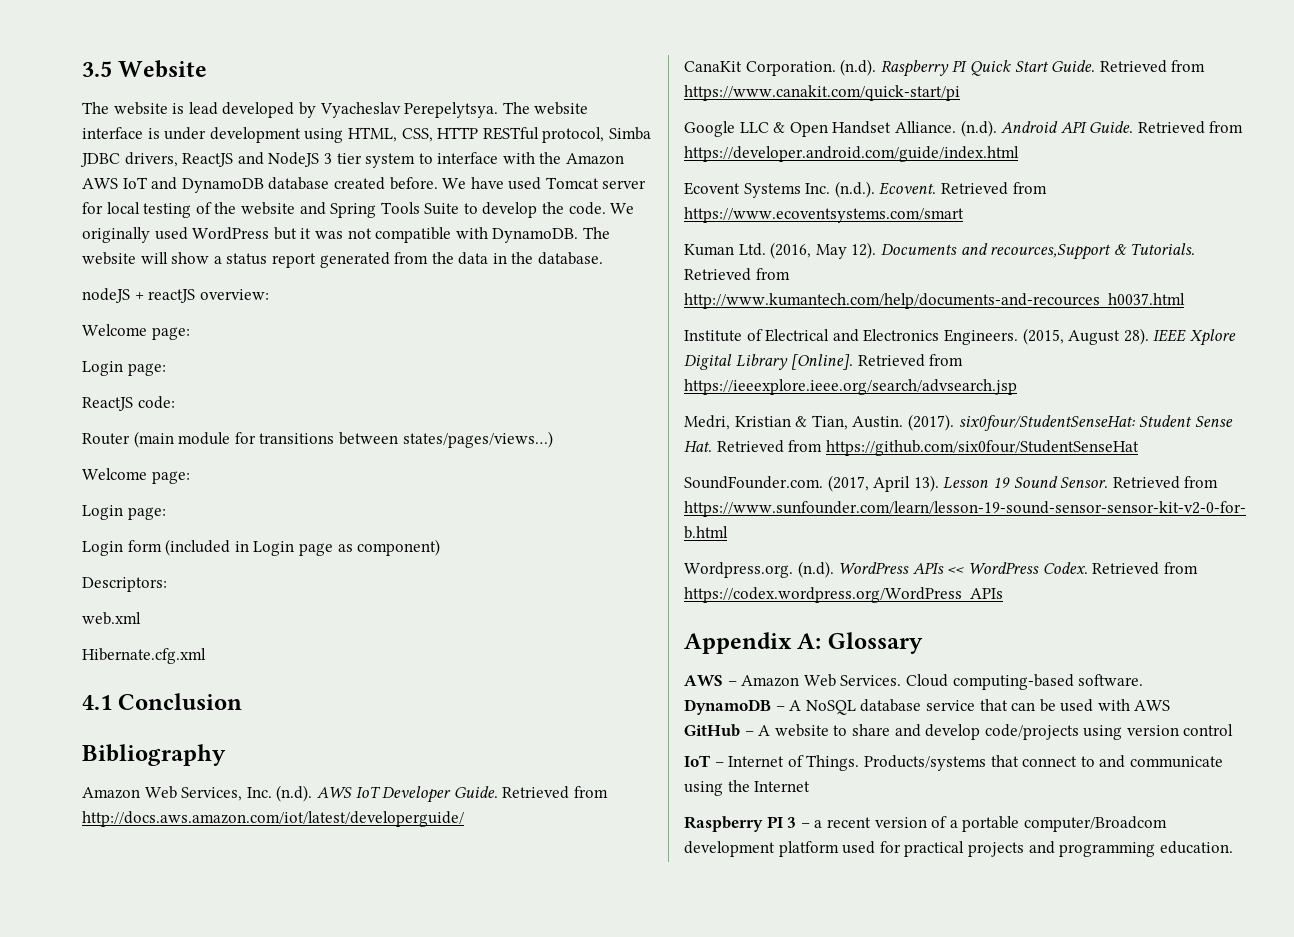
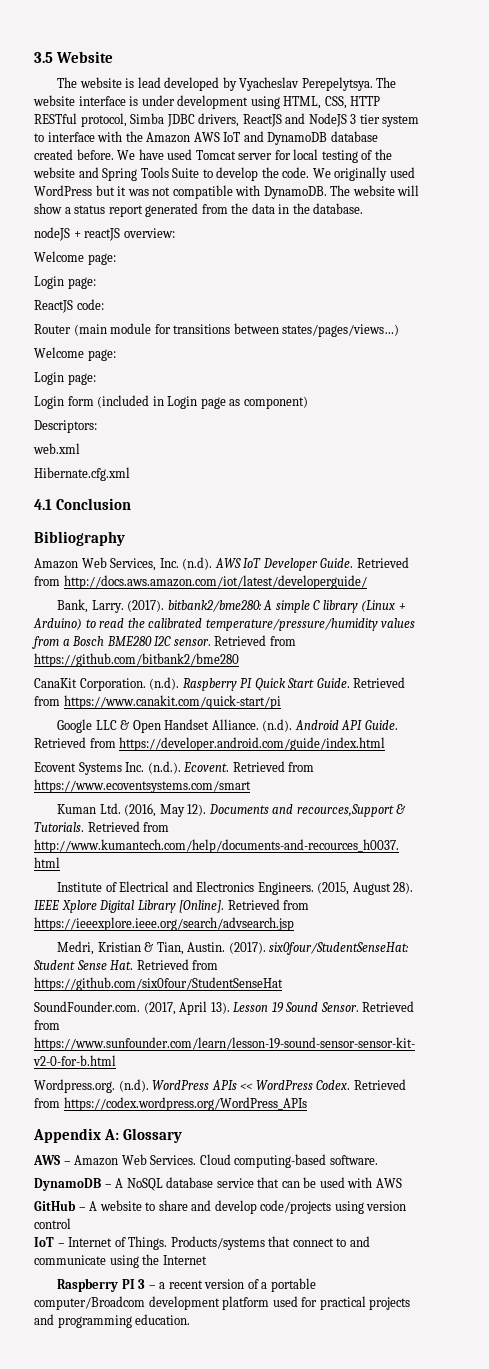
+ Bank, Larry. (2017). bitbank2/bme280: A simple C library (Linux + Arduino) to read the calibrated temperature/pressure/humidity values from a Bosch BME280 I2C sensor. Retrieved from https://github.com/bitbank2/bme280

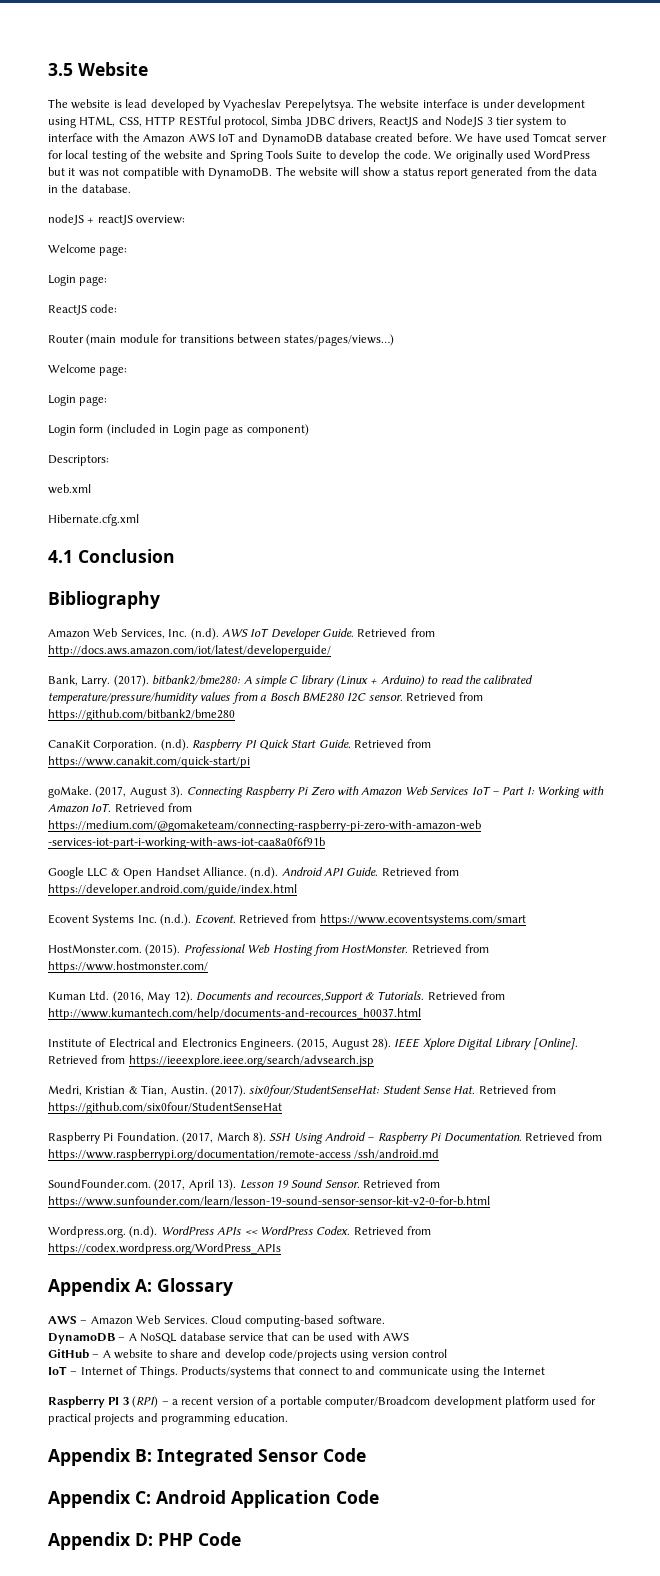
+ goMake. (2017, August 3). Connecting Raspberry Pi Zero with Amazon Web Services IoT – Part I: Working with Amazon IoT. Retrieved from https://medium.com/@gomaketeam/connecting-raspberry-pi-zero-with-amazon-web -services-iot-part-i-working-with-aws-iot-caa8a0f6f91b
+ HostMonster.com. (2015). Professional Web Hosting from HostMonster. Retrieved from https://www.hostmonster.com/
+ Raspberry Pi Foundation. (2017, March 8). SSH Using Android – Raspberry Pi Documentation. Retrieved from https://www.raspberrypi.org/documentation/remote-access /ssh/android.md
- Raspberry PI 3 – a recent version of a portable computer/Broadcom development platform used for practical projects and programming education.
+ Raspberry PI 3 (RPI) – a recent version of a portable computer/Broadcom development platform used for practical projects and programming education.
+ Appendix B: Integrated Sensor Code
+ Appendix C: Android Application Code
+ Appendix D: PHP Code

